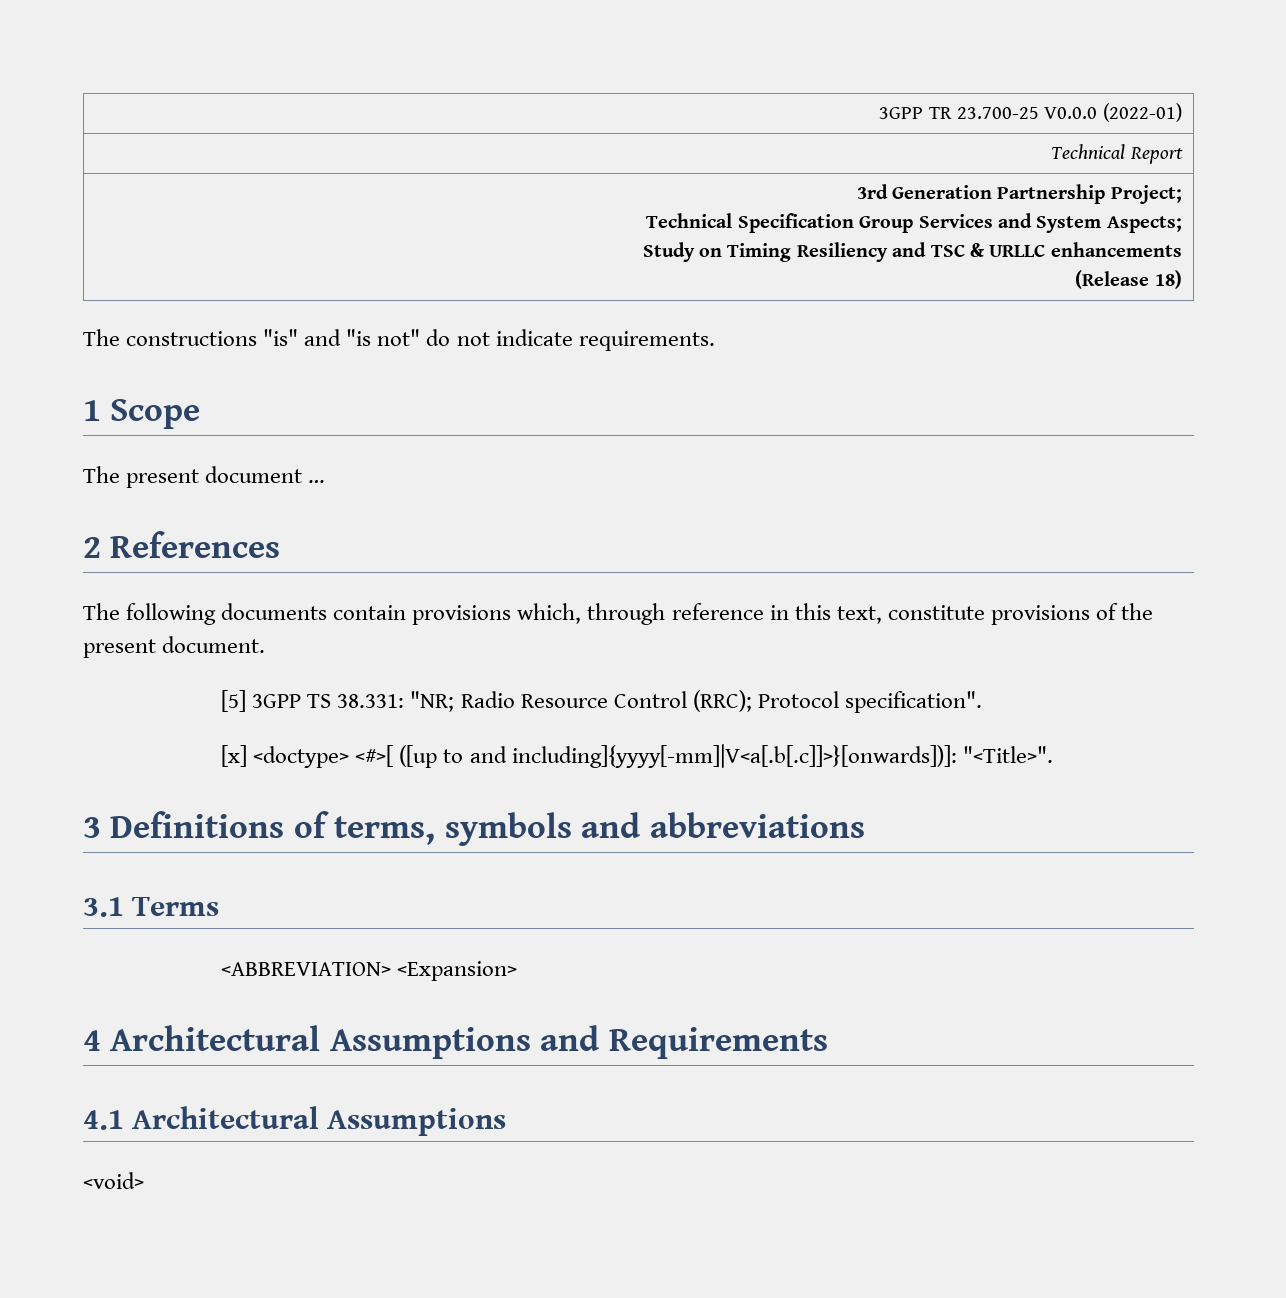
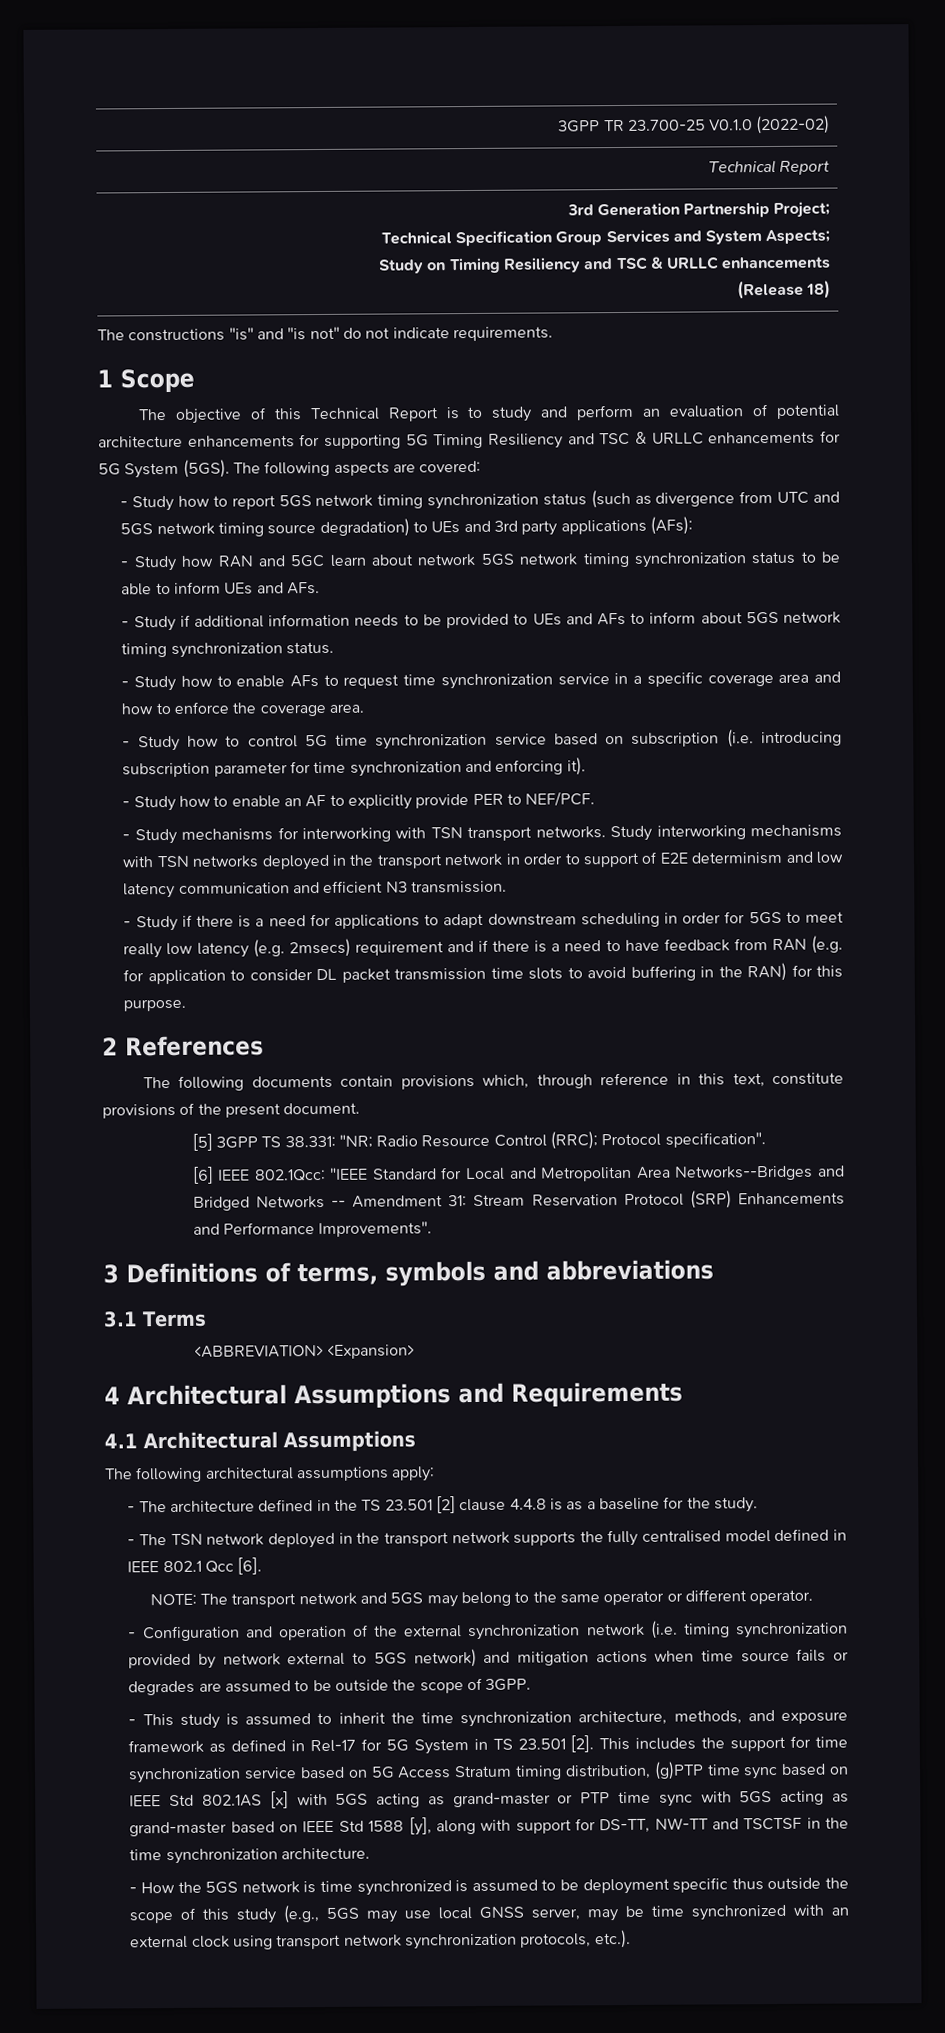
- 3GPP TR 23.700-25 V0.0.0 (2022-01)
+ 3GPP TR 23.700-25 V0.1.0 (2022-02)
- The present document …
+ The objective of this Technical Report is to study and perform an evaluation of potential architecture enhancements for supporting 5G Timing Resiliency and TSC & URLLC enhancements for 5G System (5GS). The following aspects are covered:
+ - Study how to report 5GS network timing synchronization status (such as divergence from UTC and 5GS network timing source degradation) to UEs and 3rd party applications (AFs):
+ - Study how RAN and 5GC learn about network 5GS network timing synchronization status to be able to inform UEs and AFs.
+ - Study if additional information needs to be provided to UEs and AFs to inform about 5GS network timing synchronization status.
+ - Study how to enable AFs to request time synchronization service in a specific coverage area and how to enforce the coverage area.
+ - Study how to control 5G time synchronization service based on subscription (i.e. introducing subscription parameter for time synchronization and enforcing it).
+ - Study how to enable an AF to explicitly provide PER to NEF/PCF.
+ - Study mechanisms for interworking with TSN transport networks. Study interworking mechanisms with TSN networks deployed in the transport network in order to support of E2E determinism and low latency communication and efficient N3 transmission.
+ - Study if there is a need for applications to adapt downstream scheduling in order for 5GS to meet really low latency (e.g. 2msecs) requirement and if there is a need to have feedback from RAN (e.g. for application to consider DL packet transmission time slots to avoid buffering in the RAN) for this purpose.
- [x] <doctype> <#>[ ([up to and including]{yyyy[-mm]|V<a[.b[.c]]>}[onwards])]: "<Title>".
+ [6] IEEE 802.1Qcc: "IEEE Standard for Local and Metropolitan Area Networks--Bridges and Bridged Networks -- Amendment 31: Stream Reservation Protocol (SRP) Enhancements and Performance Improvements".
- <void>
+ The following architectural assumptions apply:
+ - The architecture defined in the TS 23.501 [2] clause 4.4.8 is as a baseline for the study.
+ - The TSN network deployed in the transport network supports the fully centralised model defined in IEEE 802.1 Qcc [6].
+ NOTE: The transport network and 5GS may belong to the same operator or different operator.
+ - Configuration and operation of the external synchronization network (i.e. timing synchronization provided by network external to 5GS network) and mitigation actions when time source fails or degrades are assumed to be outside the scope of 3GPP.
+ - This study is assumed to inherit the time synchronization architecture, methods, and exposure framework as defined in Rel-17 for 5G System in TS 23.501 [2]. This includes the support for time synchronization service based on 5G Access Stratum timing distribution, (g)PTP time sync based on IEEE Std 802.1AS [x] with 5GS acting as grand-master or PTP time sync with 5GS acting as grand-master based on IEEE Std 1588 [y], along with support for DS-TT, NW-TT and TSCTSF in the time synchronization architecture.
+ - How the 5GS network is time synchronized is assumed to be deployment specific thus outside the scope of this study (e.g., 5GS may use local GNSS server, may be time synchronized with an external clock using transport network synchronization protocols, etc.).

